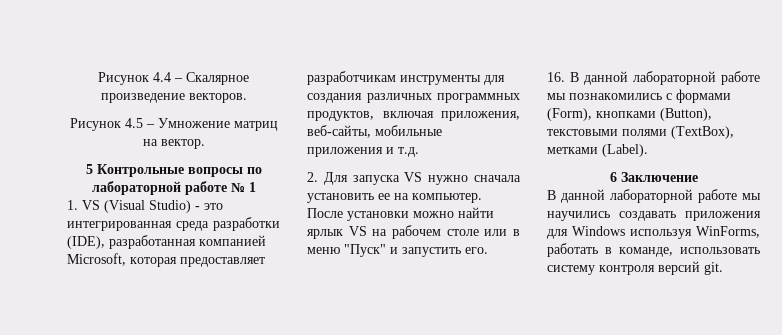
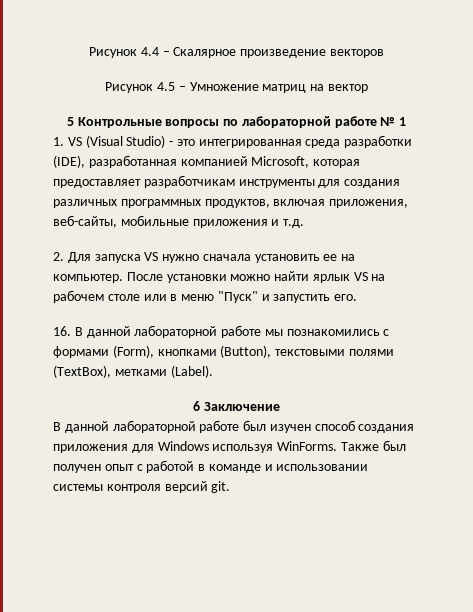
- Рисунок 4.4 – Скалярное произведение векторов.
+ Рисунок 4.4 – Скалярное произведение векторов
- Рисунок 4.5 – Умножение матриц на вектор.
+ Рисунок 4.5 – Умножение матриц на вектор
- В данной лабораторной работе мы научились создавать приложения для Windows используя WinForms, работать в команде, использовать систему контроля версий git.
+ В данной лабораторной работе был изучен способ создания приложения для Windows используя WinForms. Также был получен опыт с работой в команде и использовании системы контроля версий git.

